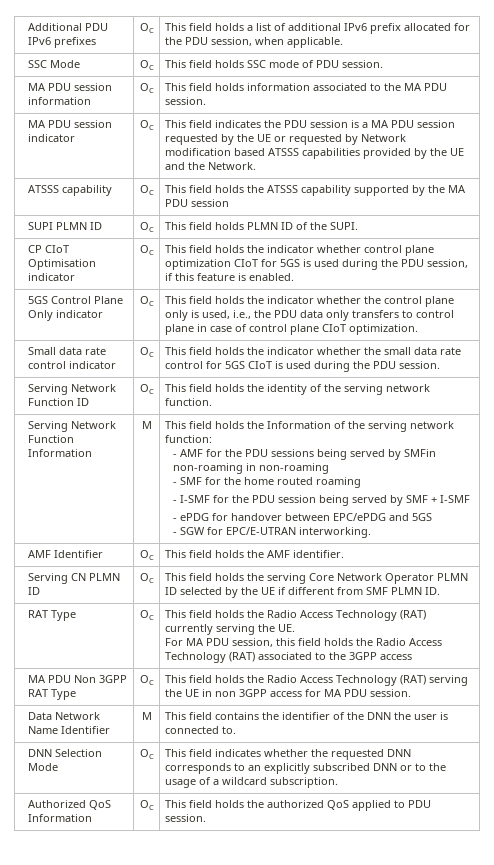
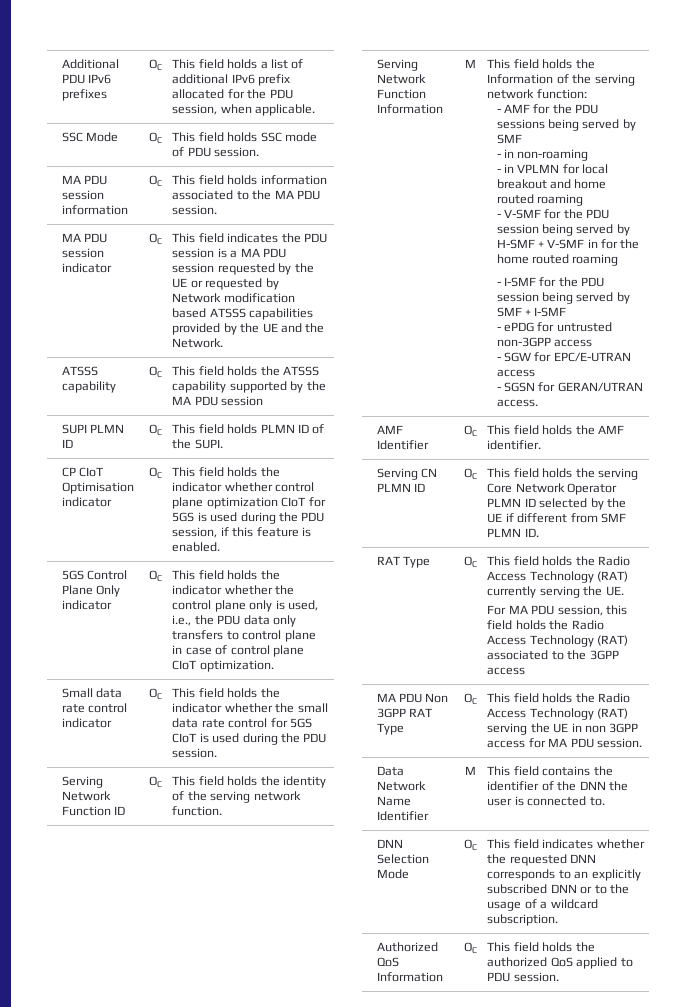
- - AMF for the PDU sessions being served by SMFin non-roaming in non-roaming
+ - AMF for the PDU sessions being served by SMF
+ - in non-roaming
- - SMF for the home routed roaming
+ - in VPLMN for local breakout and home routed roaming
+ - V-SMF for the PDU session being served by H-SMF + V-SMF in for the home routed roaming
- - ePDG for handover between EPC/ePDG and 5GS
+ - ePDG for untrusted non-3GPP access
- - SGW for EPC/E-UTRAN interworking.
+ - SGW for EPC/E-UTRAN access
+ - SGSN for GERAN/UTRAN access.

